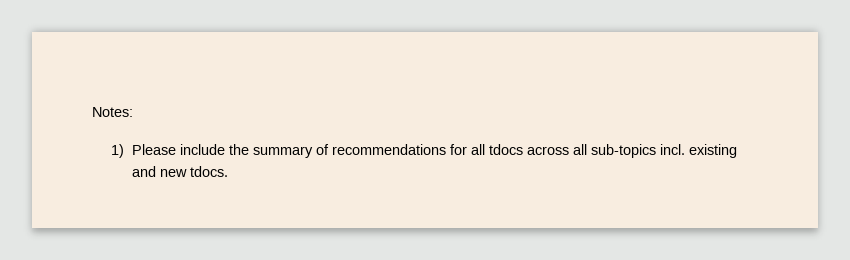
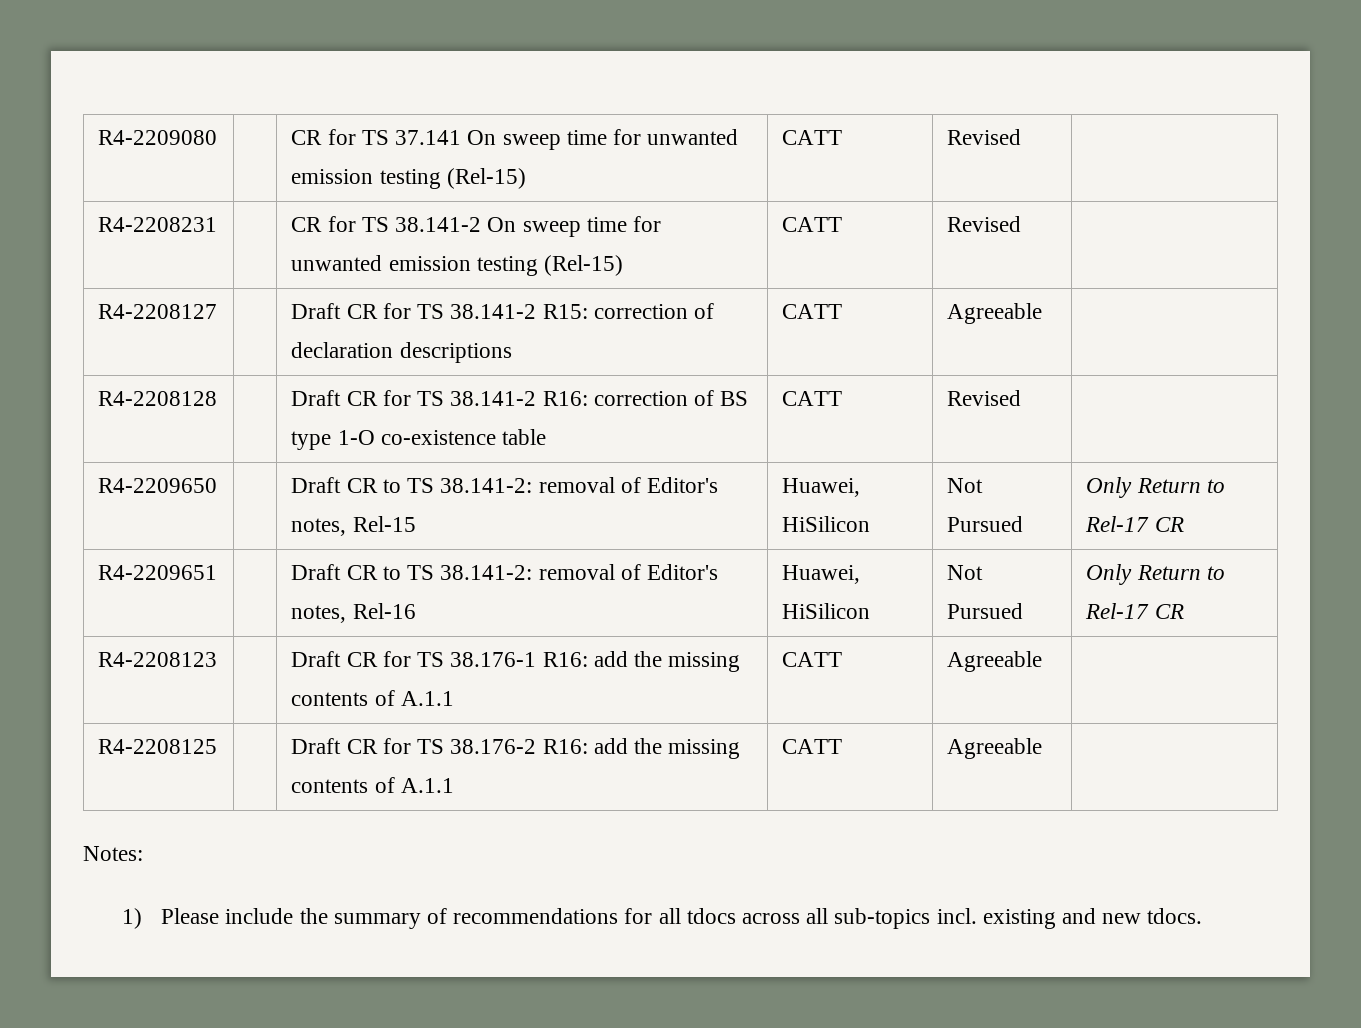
+ R4-2209080 | | CR for TS 37.141 On sweep time for unwanted emission testing (Rel-15) | CATT | Revised |
+ R4-2208231 | | CR for TS 38.141-2 On sweep time for unwanted emission testing (Rel-15) | CATT | Revised |
+ R4-2208127 | | Draft CR for TS 38.141-2 R15: correction of declaration descriptions | CATT | Agreeable |
+ R4-2208128 | | Draft CR for TS 38.141-2 R16: correction of BS type 1-O co-existence table | CATT | Revised |
+ R4-2209650 | | Draft CR to TS 38.141-2: removal of Editor's notes, Rel-15 | Huawei, HiSilicon | Not Pursued | Only Return to Rel-17 CR
+ R4-2209651 | | Draft CR to TS 38.141-2: removal of Editor's notes, Rel-16 | Huawei, HiSilicon | Not Pursued | Only Return to Rel-17 CR
+ R4-2208123 | | Draft CR for TS 38.176-1 R16: add the missing contents of A.1.1 | CATT | Agreeable |
+ R4-2208125 | | Draft CR for TS 38.176-2 R16: add the missing contents of A.1.1 | CATT | Agreeable |

